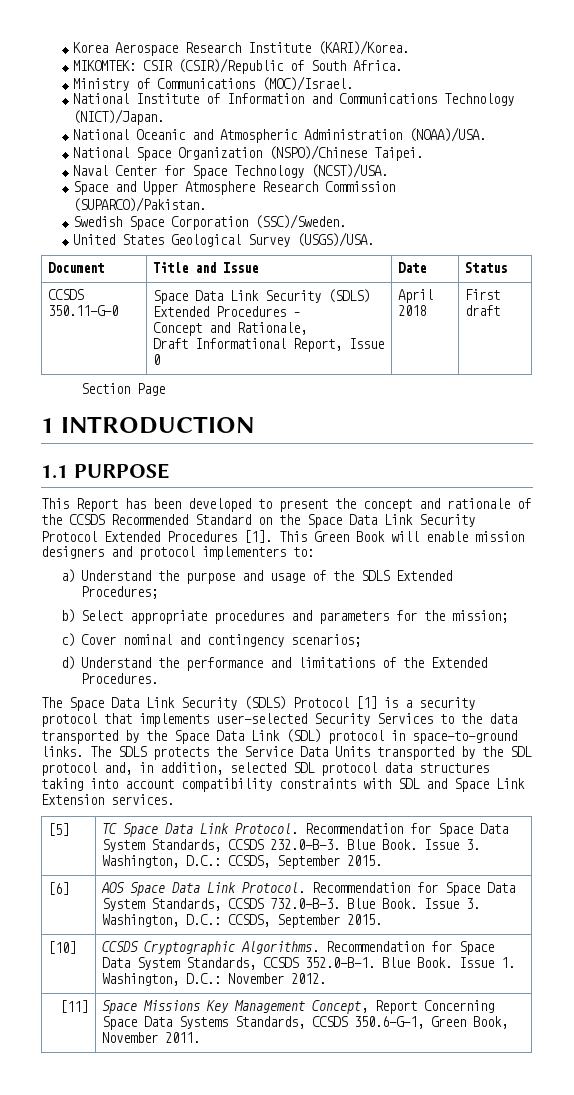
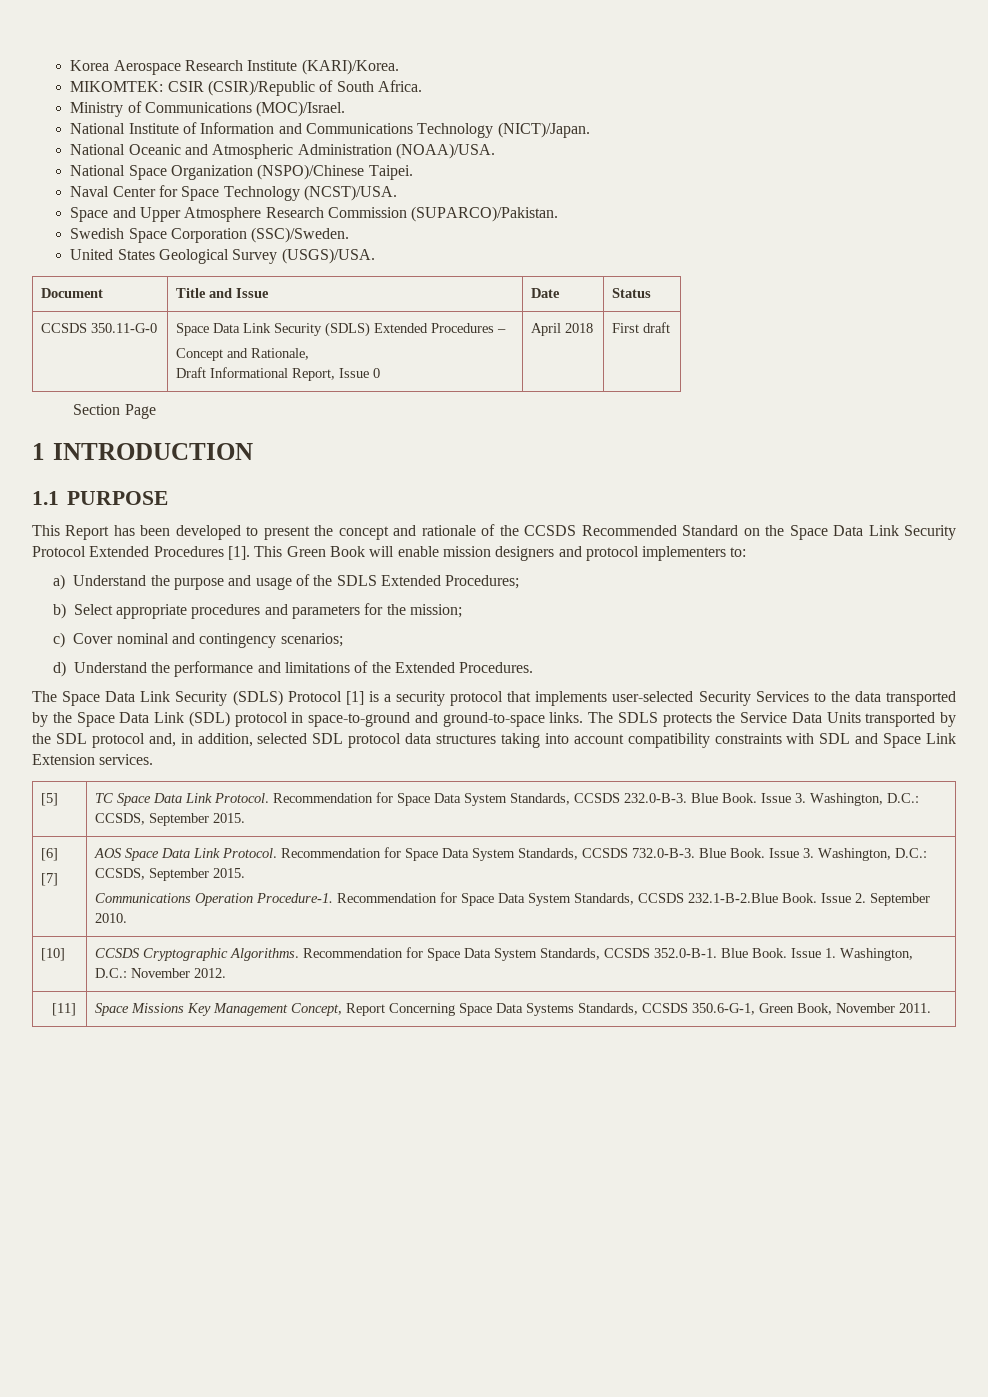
- The Space Data Link Security (SDLS) Protocol [1] is a security protocol that implements user-selected Security Services to the data transported by the Space Data Link (SDL) protocol in space-to-ground links.
+ The Space Data Link Security (SDLS) Protocol [1] is a security protocol that implements user-selected Security Services to the data transported by the Space Data Link (SDL) protocol in space-to-ground and ground-to-space links.
- [6] | AOS Space Data Link Protocol. Recommendation for Space Data System Standards, CCSDS 732.0-B-3. Blue Book. Issue 3. Washington, D.C.: CCSDS, September 2015.
+ [6]
+ [7] | AOS Space Data Link Protocol. Recommendation for Space Data System Standards, CCSDS 732.0-B-3. Blue Book. Issue 3. Washington, D.C.: CCSDS, September 2015.
+ Communications Operation Procedure-1. Recommendation for Space Data System Standards, CCSDS 232.1-B-2.Blue Book. Issue 2. September 2010.

